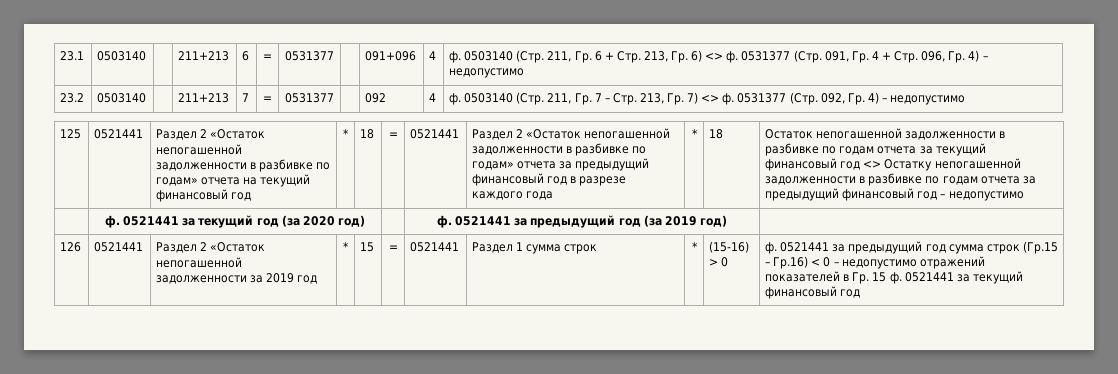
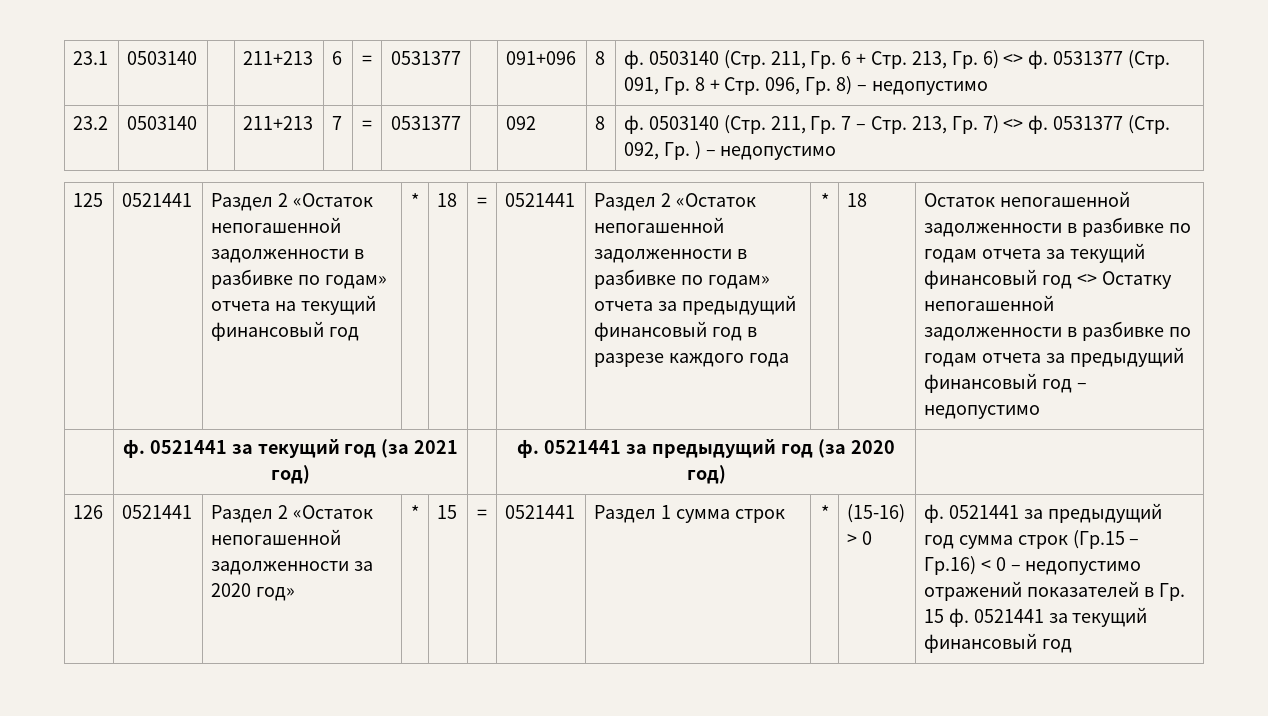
- 23.1 | 0503140 | | 211+213 | 6 | = | 0531377 | | 091+096 | 4 | ф. 0503140 (Стр. 211, Гр. 6 + Стр. 213, Гр. 6) <> ф. 0531377 (Стр. 091, Гр. 4 + Стр. 096, Гр. 4) – недопустимо
+ 23.1 | 0503140 | | 211+213 | 6 | = | 0531377 | | 091+096 | 8 | ф. 0503140 (Стр. 211, Гр. 6 + Стр. 213, Гр. 6) <> ф. 0531377 (Стр. 091, Гр. 8 + Стр. 096, Гр. 8) – недопустимо
- 23.2 | 0503140 | | 211+213 | 7 | = | 0531377 | | 092 | 4 | ф. 0503140 (Стр. 211, Гр. 7 – Стр. 213, Гр. 7) <> ф. 0531377 (Стр. 092, Гр. 4) – недопустимо
+ 23.2 | 0503140 | | 211+213 | 7 | = | 0531377 | | 092 | 8 | ф. 0503140 (Стр. 211, Гр. 7 – Стр. 213, Гр. 7) <> ф. 0531377 (Стр. 092, Гр. ) – недопустимо
- | ф. 0521441 за текущий год (за 2020 год) | | ф. 0521441 за предыдущий год (за 2019 год) |
+ | ф. 0521441 за текущий год (за 2021 год) | | ф. 0521441 за предыдущий год (за 2020 год) |
- Раздел 2 «Остаток непогашенной задолженности за 2019 год
+ Раздел 2 «Остаток непогашенной задолженности за 2020 год»

